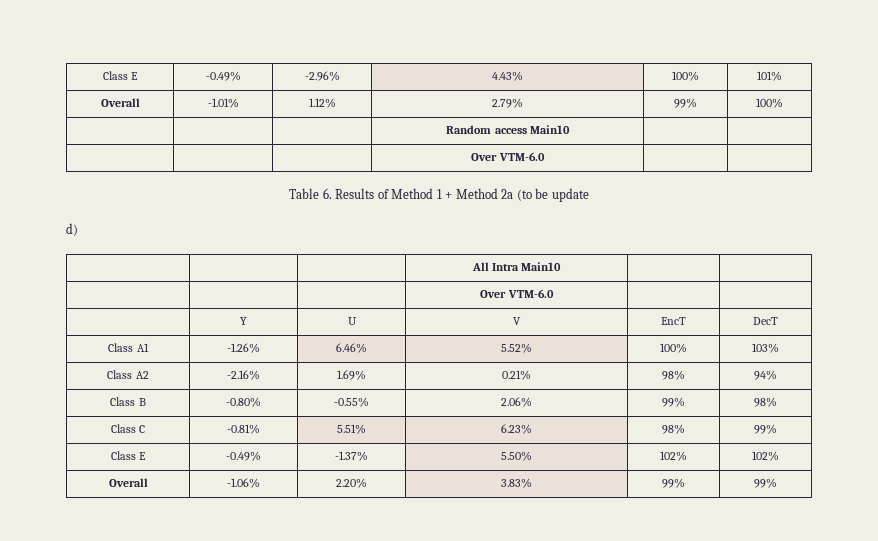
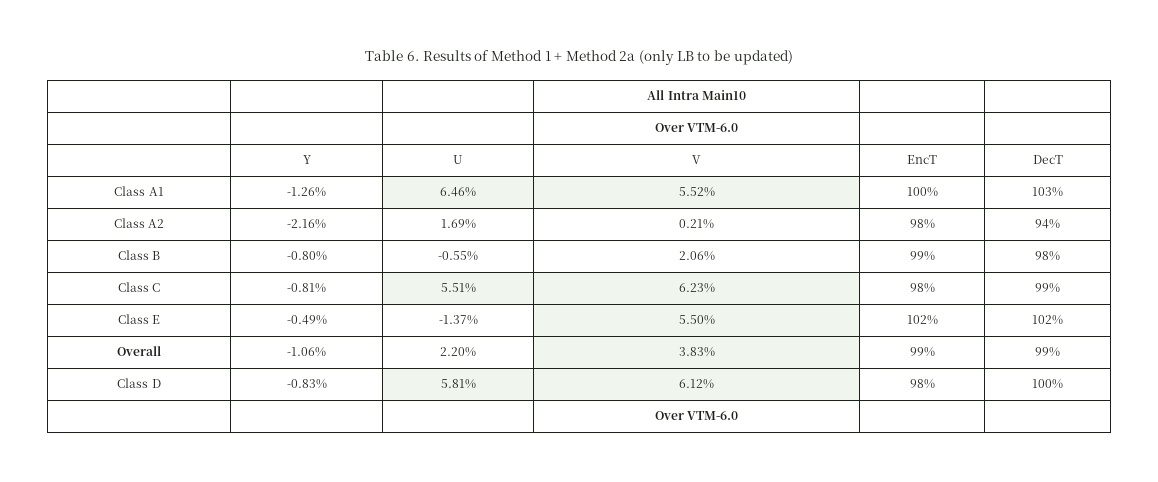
- Class E | -0.49% | -2.96% | 4.43% | 100% | 101%
- Overall | -1.01% | 1.12% | 2.79% | 99% | 100%
- | | | Random access Main10 | |
- | | | Over VTM-6.0 | |
- Table 6. Results of Method 1 + Method 2a (to be update
- d)
+ Table 6. Results of Method 1 + Method 2a (only LB to be updated)
+ Class D | -0.83% | 5.81% | 6.12% | 98% | 100%
+ | | | Over VTM-6.0 | |

